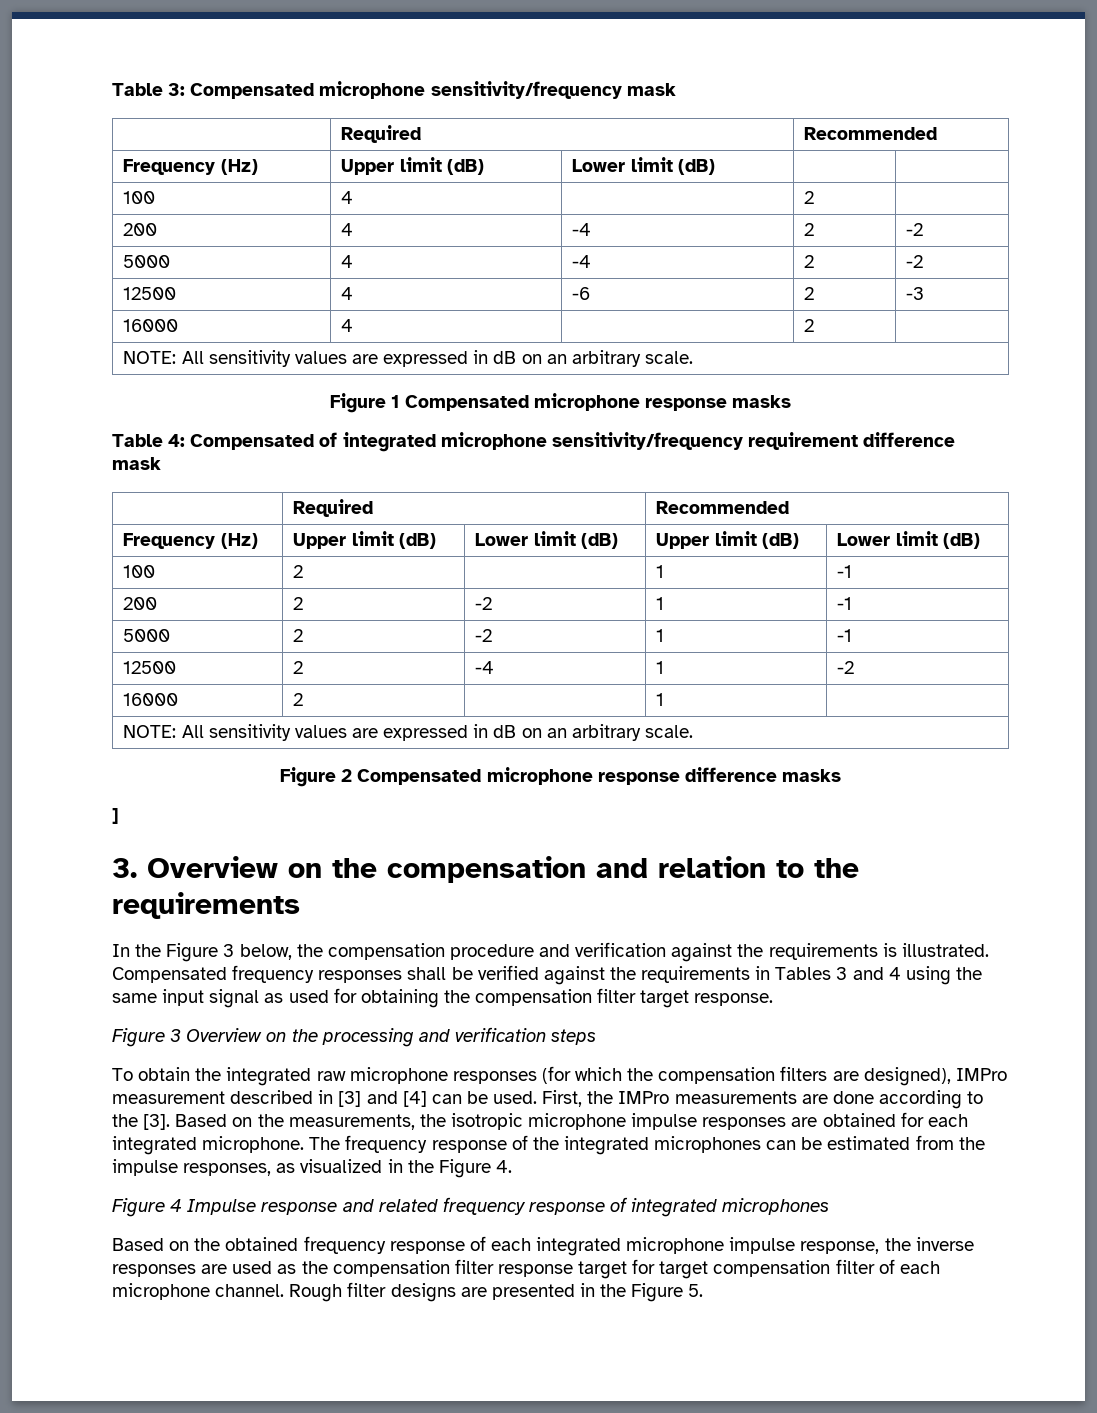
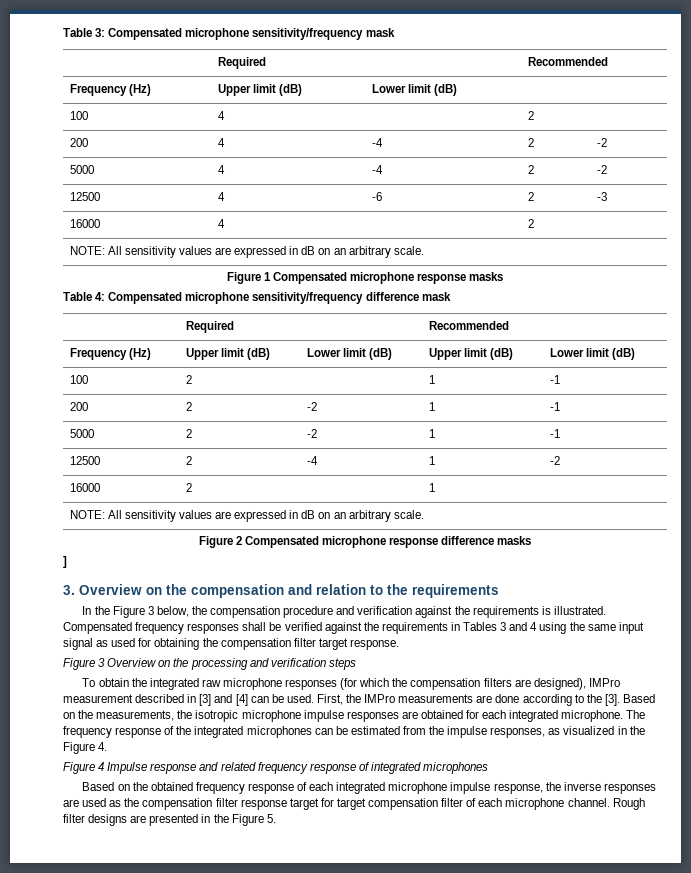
- Table 4: Compensated of integrated microphone sensitivity/frequency requirement difference mask
+ Table 4: Compensated microphone sensitivity/frequency difference mask

